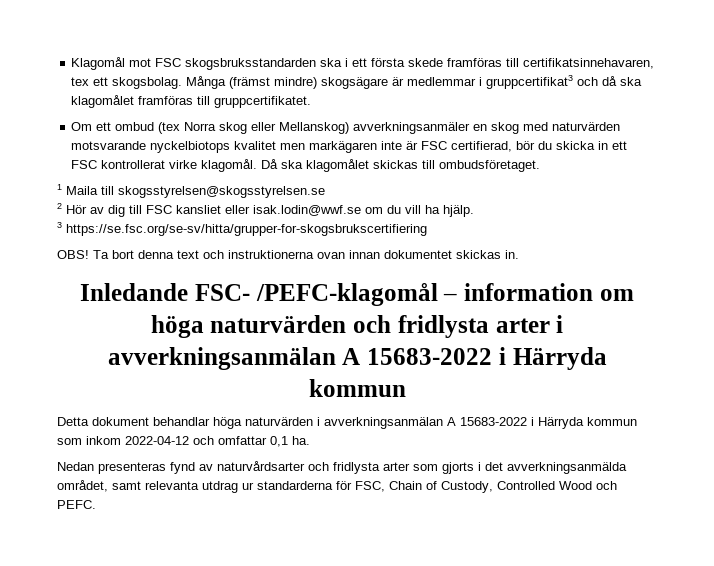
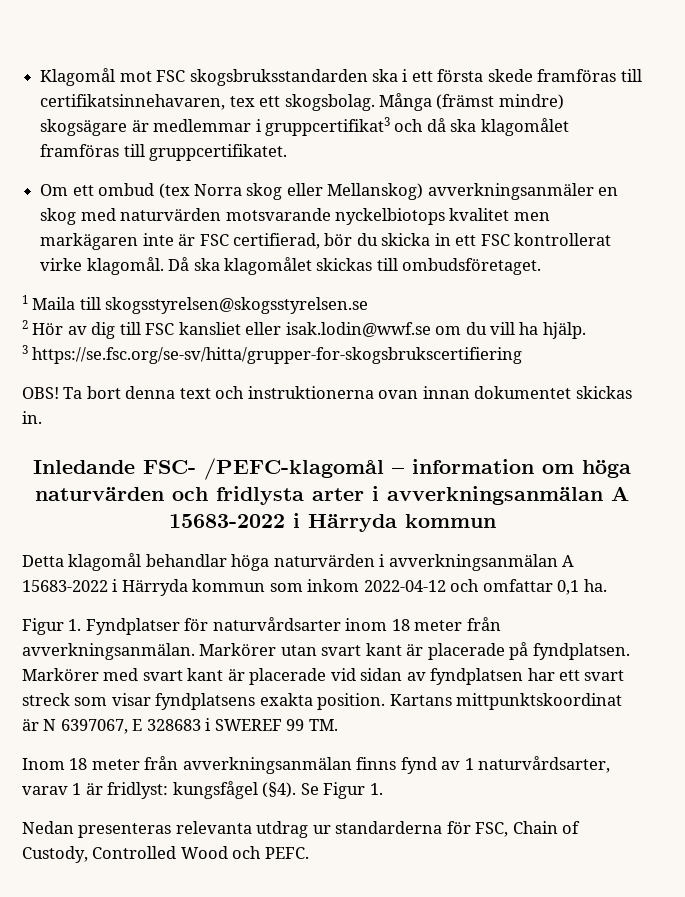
- Detta dokument behandlar höga naturvärden i avverkningsanmälan A 15683-2022 i Härryda kommun som inkom 2022-04-12 och omfattar 0,1 ha.
+ Detta klagomål behandlar höga naturvärden i avverkningsanmälan A 15683-2022 i Härryda kommun som inkom 2022-04-12 och omfattar 0,1 ha.
- Nedan presenteras fynd av naturvårdsarter och fridlysta arter som gjorts i det avverkningsanmälda området, samt relevanta utdrag ur standarderna för FSC, Chain of Custody, Controlled Wood och PEFC.
+ Figur 1. Fyndplatser för naturvårdsarter inom 18 meter från avverkningsanmälan. Markörer utan svart kant är placerade på fyndplatsen. Markörer med svart kant är placerade vid sidan av fyndplatsen har ett svart streck som visar fyndplatsens exakta position. Kartans mittpunktskoordinat är N 6397067, E 328683 i SWEREF 99 TM.
+ Inom 18 meter från avverkningsanmälan finns fynd av 1 naturvårdsarter, varav 1 är fridlyst: kungsfågel (§4). Se Figur 1.
+ Nedan presenteras relevanta utdrag ur standarderna för FSC, Chain of Custody, Controlled Wood och PEFC.

